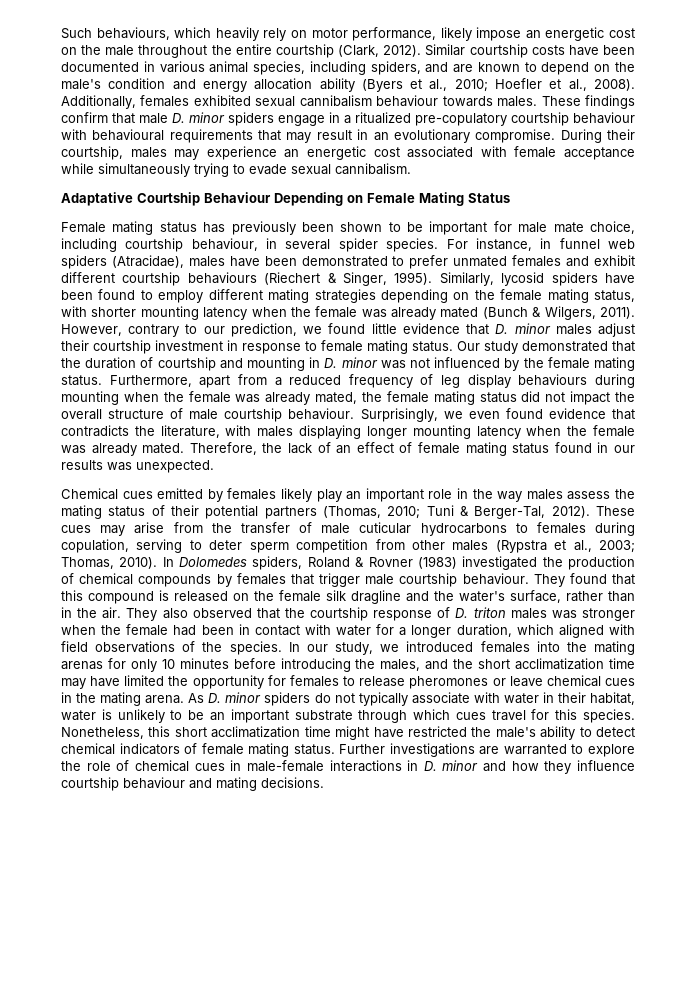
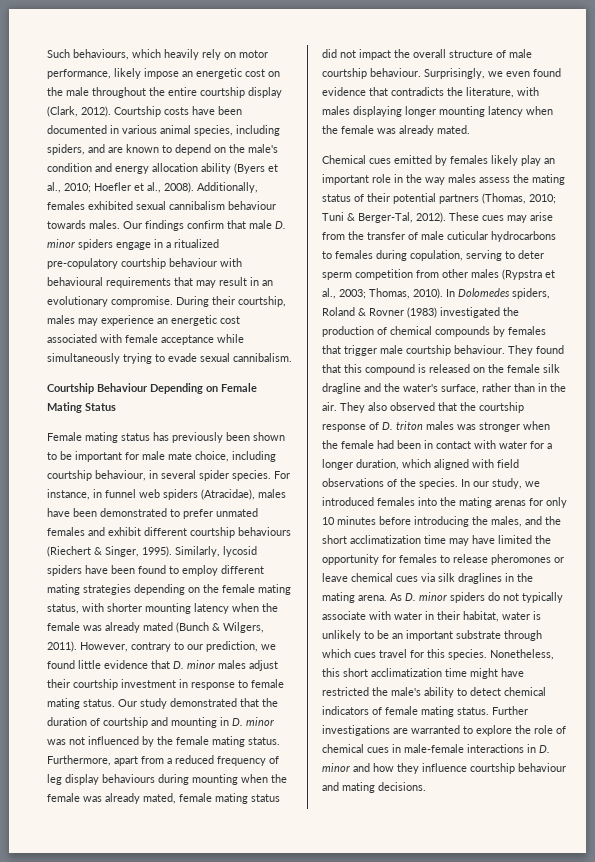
- Such behaviours, which heavily rely on motor performance, likely impose an energetic cost on the male throughout the entire courtship (Clark, 2012).
+ Such behaviours, which heavily rely on motor performance, likely impose an energetic cost on the male throughout the entire courtship display (Clark, 2012).
- Similar courtship costs have been documented in various animal species, including spiders, and are known to depend on the male's condition and energy allocation ability (Byers et al., 2010; Hoefler et al., 2008).
+ Courtship costs have been documented in various animal species, including spiders, and are known to depend on the male's condition and energy allocation ability (Byers et al., 2010; Hoefler et al., 2008).
- These findings confirm that male D. minor spiders engage in a ritualized pre-copulatory courtship behaviour with behavioural requirements that may result in an evolutionary compromise.
+ Our findings confirm that male D. minor spiders engage in a ritualized pre-copulatory courtship behaviour with behavioural requirements that may result in an evolutionary compromise.
- Adaptative Courtship Behaviour Depending on Female Mating Status
+ Courtship Behaviour Depending on Female Mating Status
- Furthermore, apart from a reduced frequency of leg display behaviours during mounting when the female was already mated, the female mating status did not impact the overall structure of male courtship behaviour.
+ Furthermore, apart from a reduced frequency of leg display behaviours during mounting when the female was already mated, female mating status did not impact the overall structure of male courtship behaviour.
- Therefore, the lack of an effect of female mating status found in our results was unexpected.
- In our study, we introduced females into the mating arenas for only 10 minutes before introducing the males, and the short acclimatization time may have limited the opportunity for females to release pheromones or leave chemical cues in the mating arena.
+ In our study, we introduced females into the mating arenas for only 10 minutes before introducing the males, and the short acclimatization time may have limited the opportunity for females to release pheromones or leave chemical cues via silk draglines in the mating arena.

